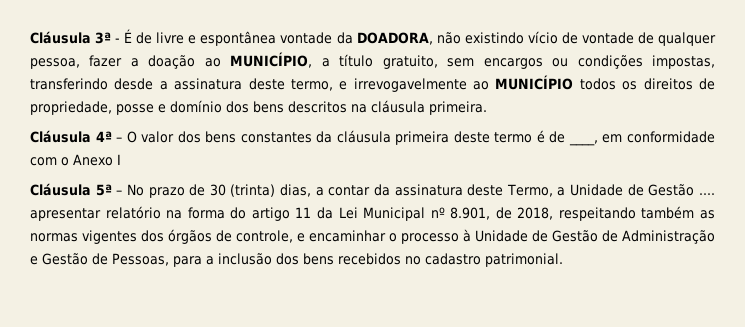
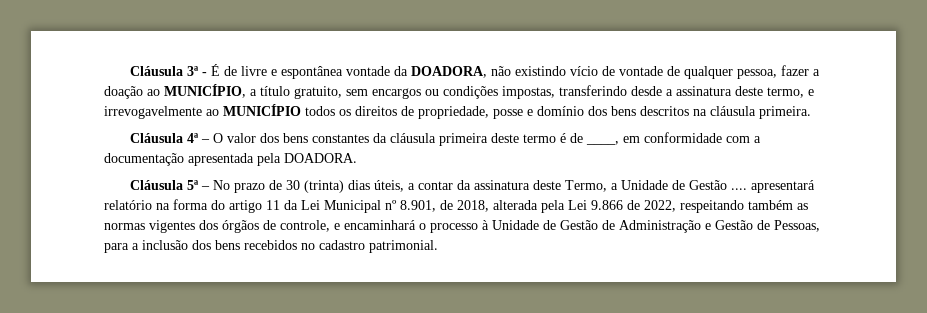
- Cláusula 4ª – O valor dos bens constantes da cláusula primeira deste termo é de ____, em conformidade com o Anexo I
+ Cláusula 4ª – O valor dos bens constantes da cláusula primeira deste termo é de ____, em conformidade com a documentação apresentada pela DOADORA.
- Cláusula 5ª – No prazo de 30 (trinta) dias, a contar da assinatura deste Termo, a Unidade de Gestão .... apresentar relatório na forma do artigo 11 da Lei Municipal nº 8.901, de 2018, respeitando também as normas vigentes dos órgãos de controle, e encaminhar o processo à Unidade de Gestão de Administração e Gestão de Pessoas, para a inclusão dos bens recebidos no cadastro patrimonial.
+ Cláusula 5ª – No prazo de 30 (trinta) dias úteis, a contar da assinatura deste Termo, a Unidade de Gestão .... apresentará relatório na forma do artigo 11 da Lei Municipal nº 8.901, de 2018, alterada pela Lei 9.866 de 2022, respeitando também as normas vigentes dos órgãos de controle, e encaminhará o processo à Unidade de Gestão de Administração e Gestão de Pessoas, para a inclusão dos bens recebidos no cadastro patrimonial.

